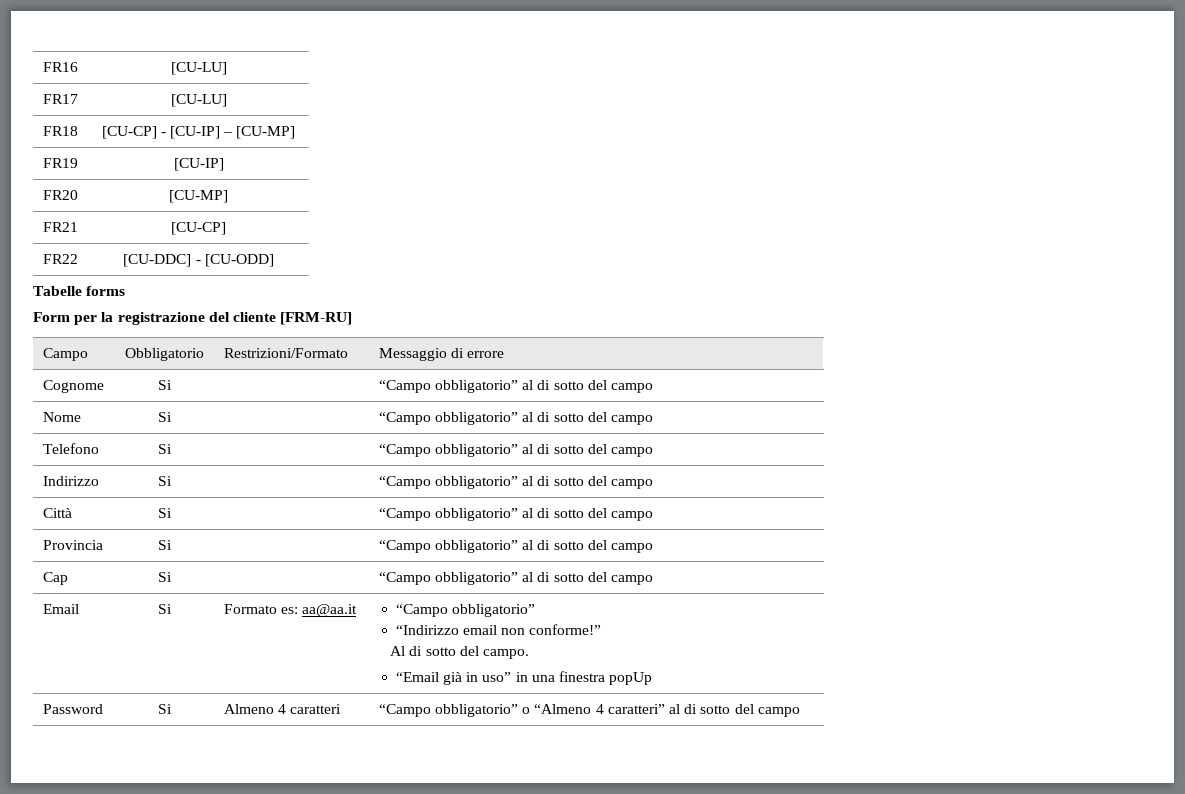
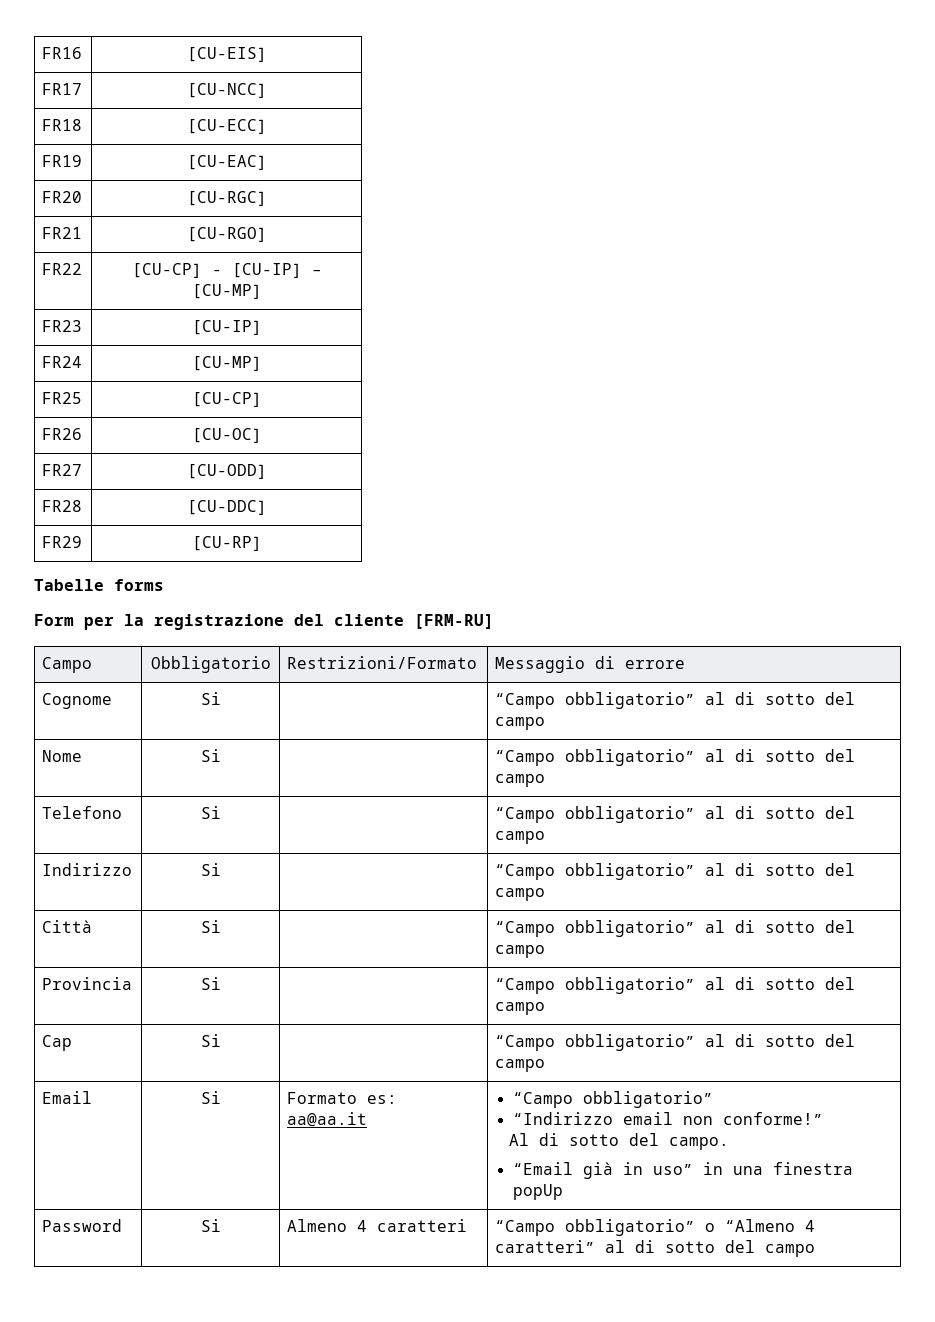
- FR16 | [CU-LU]
+ FR16 | [CU-EIS]
- FR17 | [CU-LU]
+ FR17 | [CU-NCC]
- FR18 | [CU-CP] - [CU-IP] – [CU-MP]
+ FR18 | [CU-ECC]
+ FR19 | [CU-EAC]
+ FR20 | [CU-RGC]
+ FR21 | [CU-RGO]
+ FR22 | [CU-CP] - [CU-IP] – [CU-MP]
- FR19 | [CU-IP]
+ FR23 | [CU-IP]
- FR20 | [CU-MP]
- FR21 | [CU-CP]
+ FR24 | [CU-MP]
+ FR25 | [CU-CP]
- FR22 | [CU-DDC] - [CU-ODD]
+ FR26 | [CU-OC]
+ FR27 | [CU-ODD]
+ FR28 | [CU-DDC]
+ FR29 | [CU-RP]

